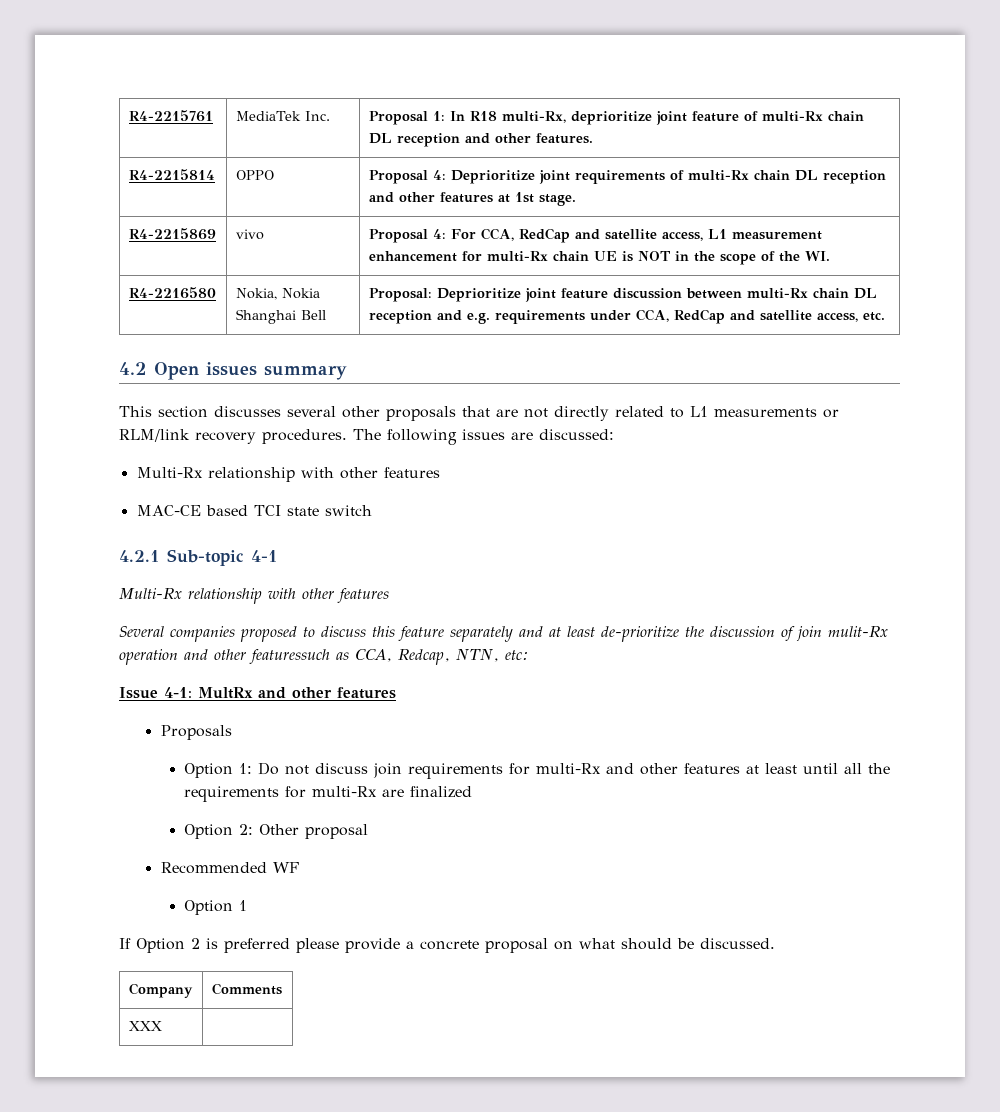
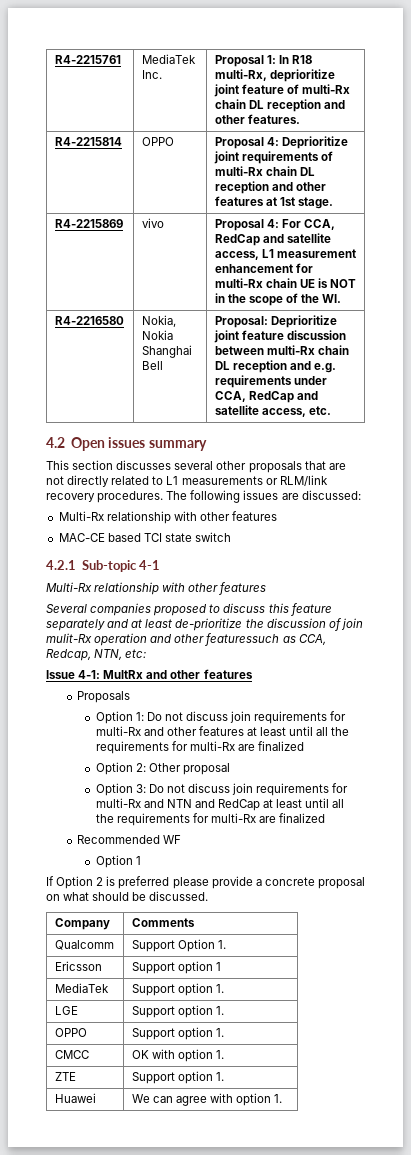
+ Option 3: Do not discuss join requirements for multi-Rx and NTN and RedCap at least until all the requirements for multi-Rx are finalized
- XXX |
+ Qualcomm | Support Option 1.
+ Ericsson | Support option 1
+ MediaTek | Support option 1.
+ LGE | Support option 1.
+ OPPO | Support option 1.
+ CMCC | OK with option 1.
+ ZTE | Support option 1.
+ Huawei | We can agree with option 1.

